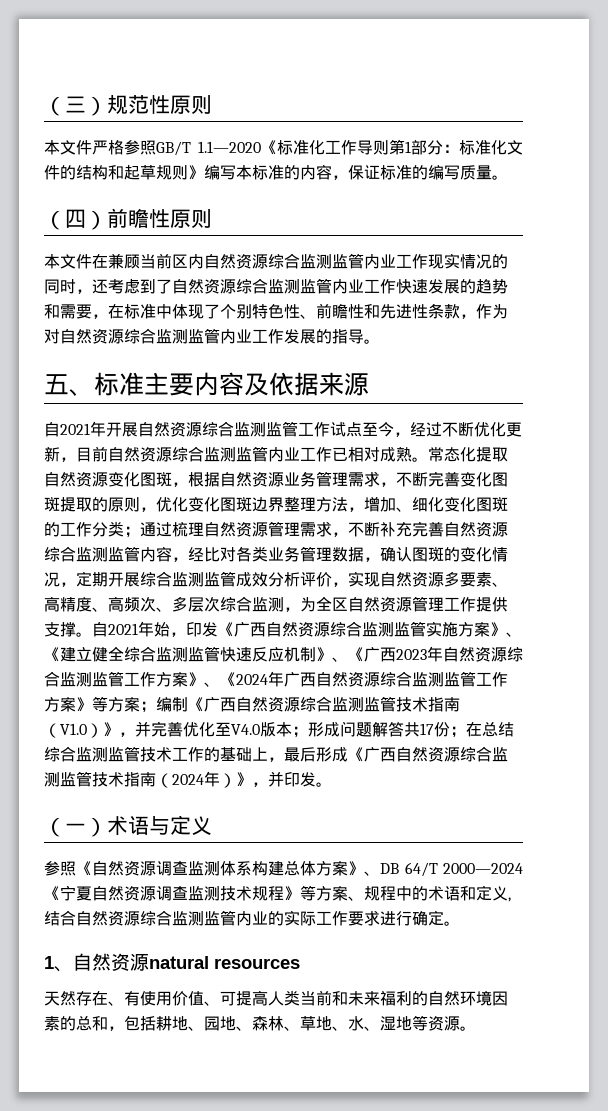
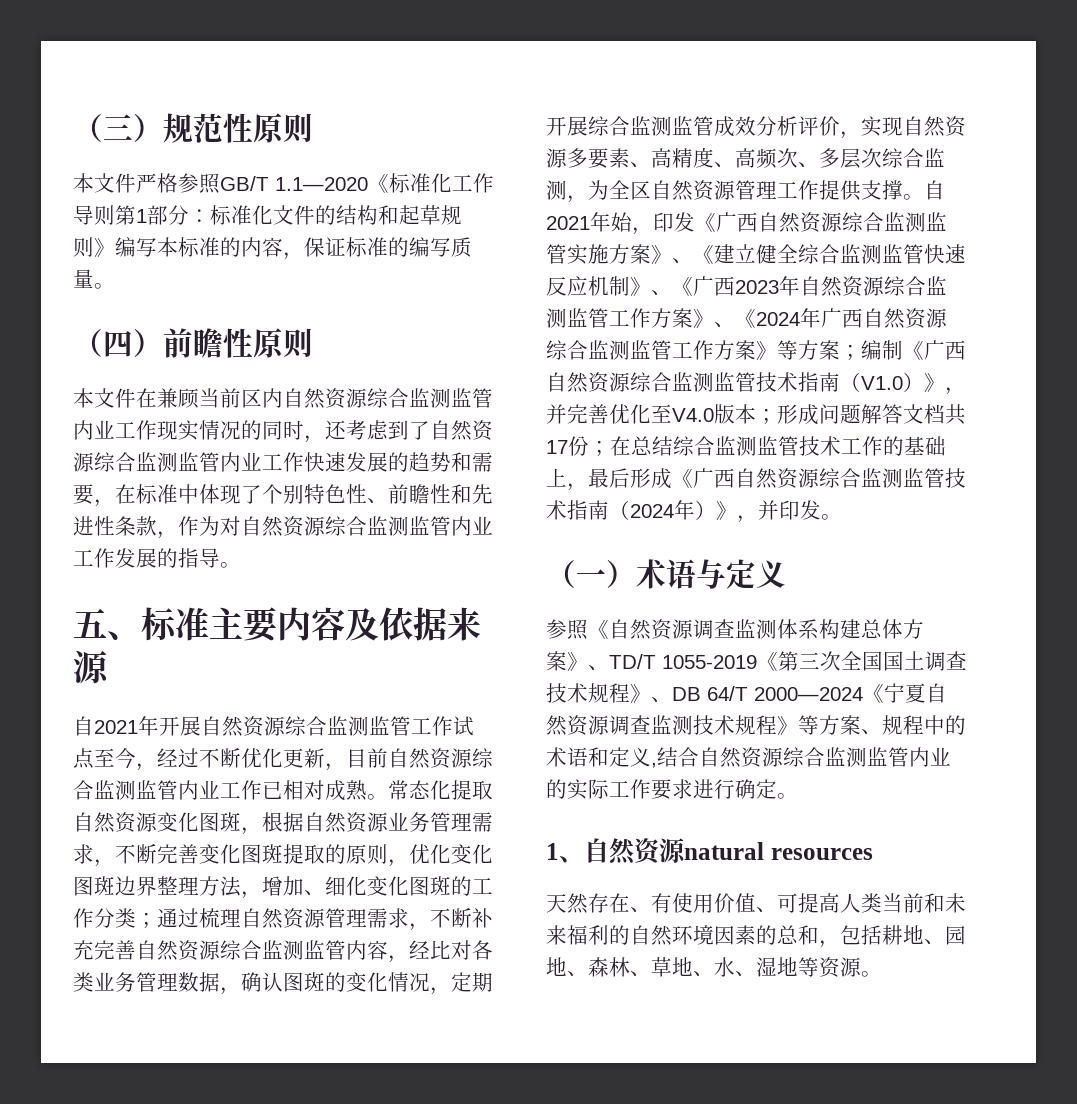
- 形成问题解答共17份；
+ 形成问题解答文档共17份；
- 参照《自然资源调查监测体系构建总体方案》、DB 64/T 2000—2024《宁夏自然资源调查监测技术规程》等方案、规程中的术语和定义,结合自然资源综合监测监管内业的实际工作要求进行确定。
+ 参照《自然资源调查监测体系构建总体方案》、TD/T 1055-2019《第三次全国国土调查技术规程》、DB 64/T 2000—2024《宁夏自然资源调查监测技术规程》等方案、规程中的术语和定义,结合自然资源综合监测监管内业的实际工作要求进行确定。

